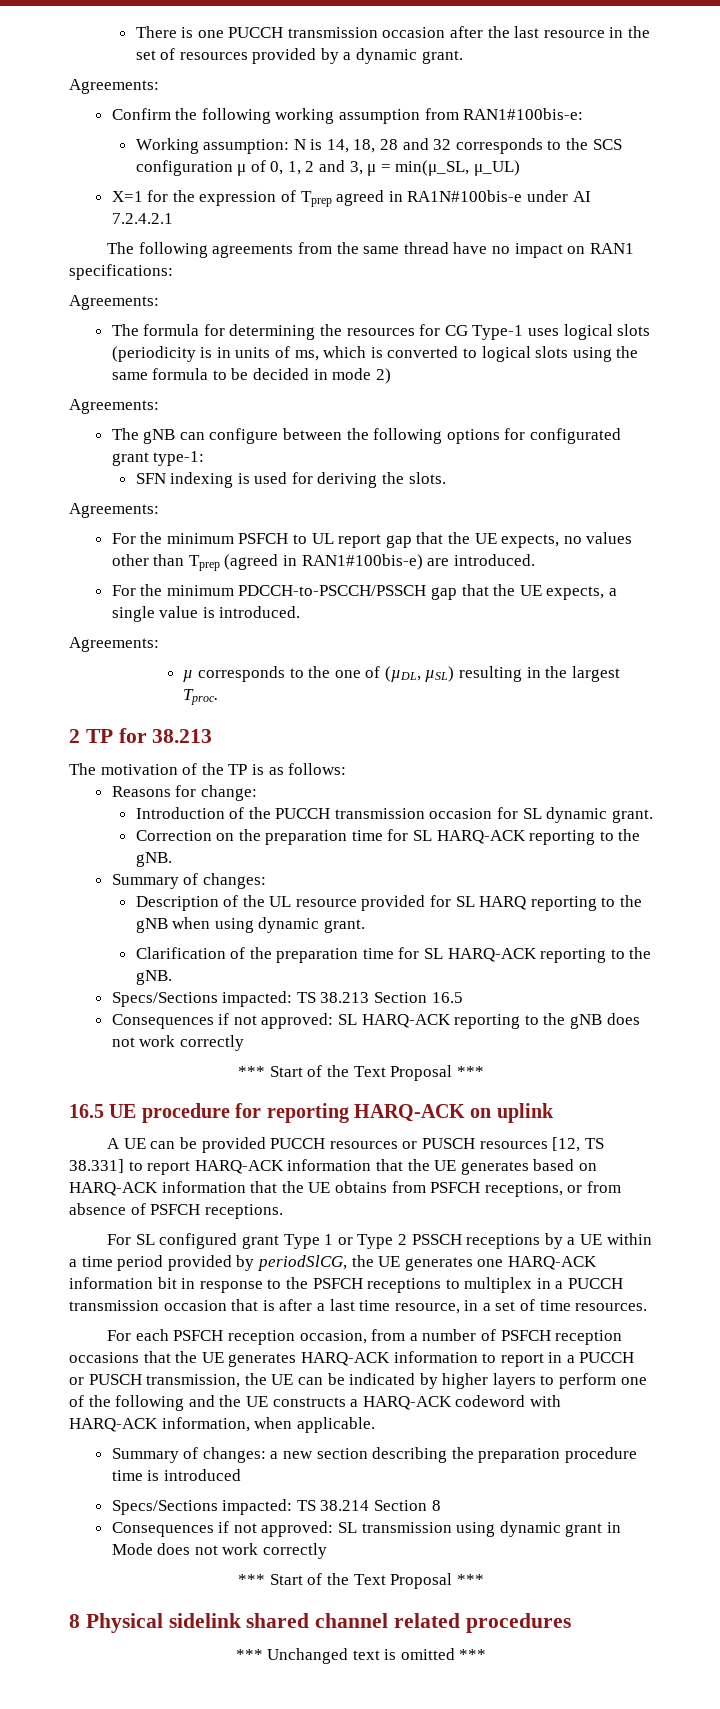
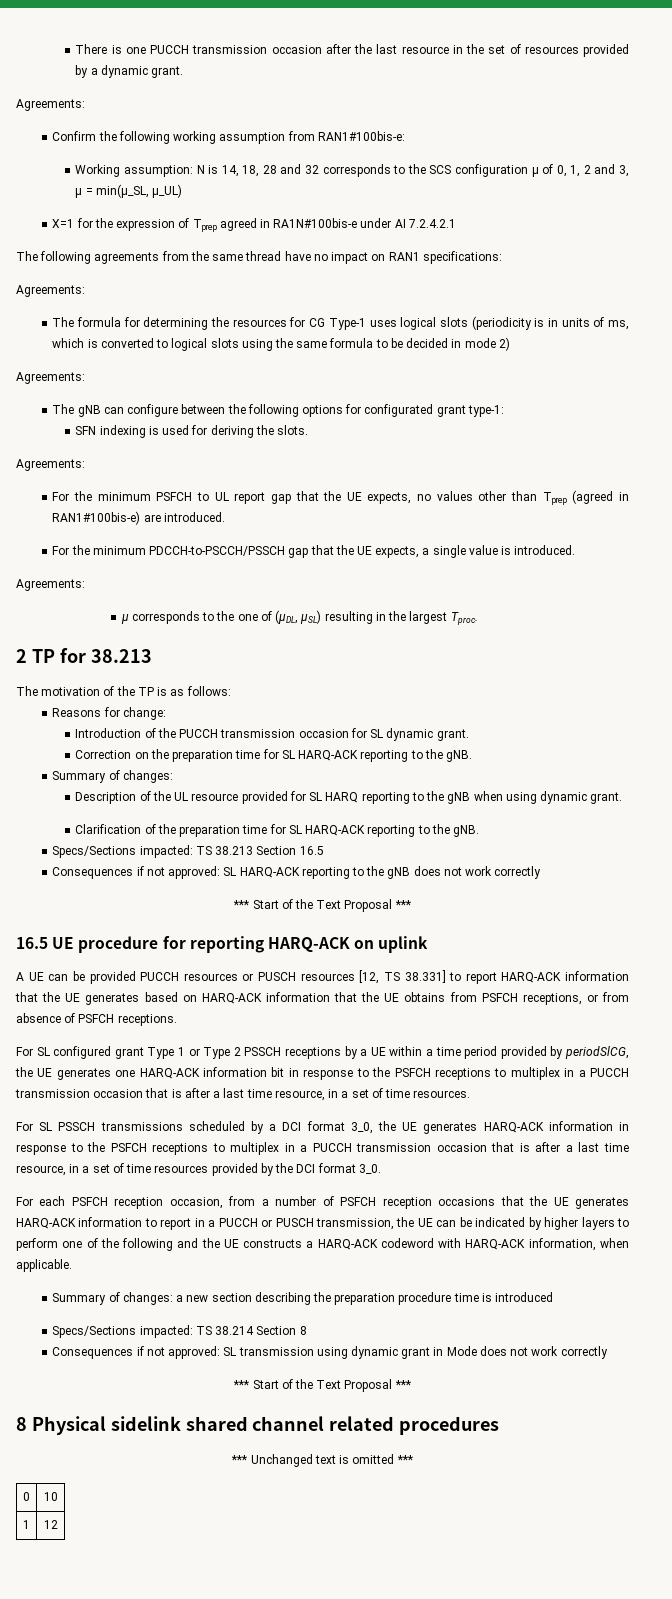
+ For SL PSSCH transmissions scheduled by a DCI format 3_0, the UE generates HARQ-ACK information in response to the PSFCH receptions to multiplex in a PUCCH transmission occasion that is after a last time resource, in a set of time resources provided by the DCI format 3_0.
+ 0 | 10
+ 1 | 12

